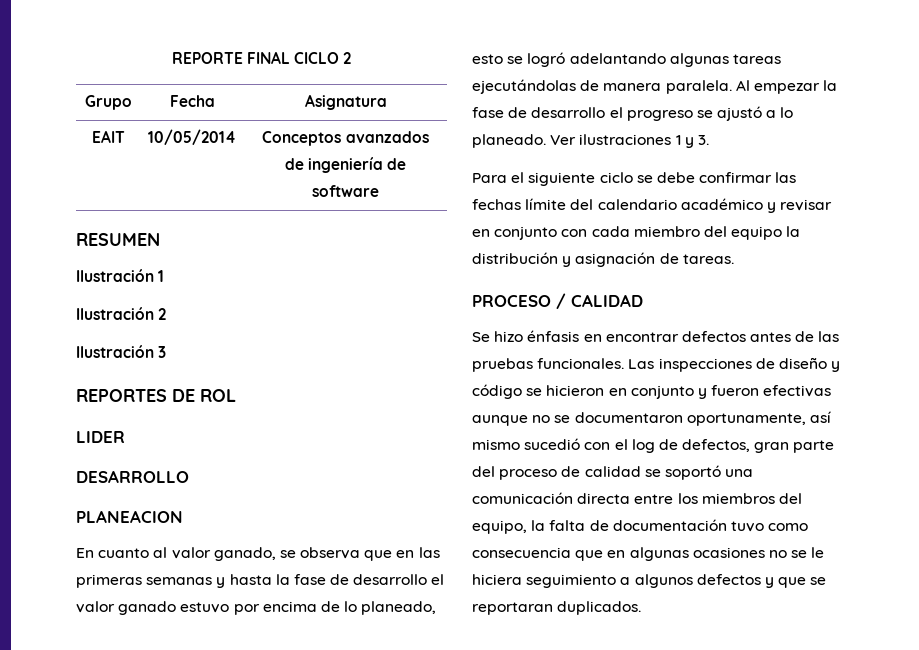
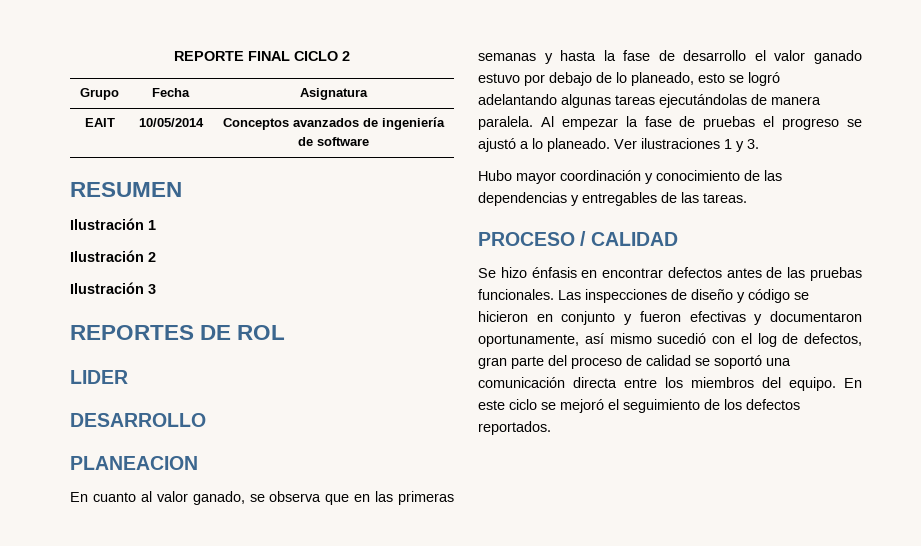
- En cuanto al valor ganado, se observa que en las primeras semanas y hasta la fase de desarrollo el valor ganado estuvo por encima de lo planeado, esto se logró adelantando algunas tareas ejecutándolas de manera paralela.
+ En cuanto al valor ganado, se observa que en las primeras semanas y hasta la fase de desarrollo el valor ganado estuvo por debajo de lo planeado, esto se logró adelantando algunas tareas ejecutándolas de manera paralela.
- Al empezar la fase de desarrollo el progreso se ajustó a lo planeado.
+ Al empezar la fase de pruebas el progreso se ajustó a lo planeado.
- Para el siguiente ciclo se debe confirmar las fechas límite del calendario académico y revisar en conjunto con cada miembro del equipo la distribución y asignación de tareas.
+ Hubo mayor coordinación y conocimiento de las dependencias y entregables de las tareas.
- Las inspecciones de diseño y código se hicieron en conjunto y fueron efectivas aunque no se documentaron oportunamente, así mismo sucedió con el log de defectos, gran parte del proceso de calidad se soportó una comunicación directa entre los miembros del equipo, la falta de documentación tuvo como consecuencia que en algunas ocasiones no se le hiciera seguimiento a algunos defectos y que se reportaran duplicados.
+ Las inspecciones de diseño y código se hicieron en conjunto y fueron efectivas y documentaron oportunamente, así mismo sucedió con el log de defectos, gran parte del proceso de calidad se soportó una comunicación directa entre los miembros del equipo. En este ciclo se mejoró el seguimiento de los defectos reportados.

